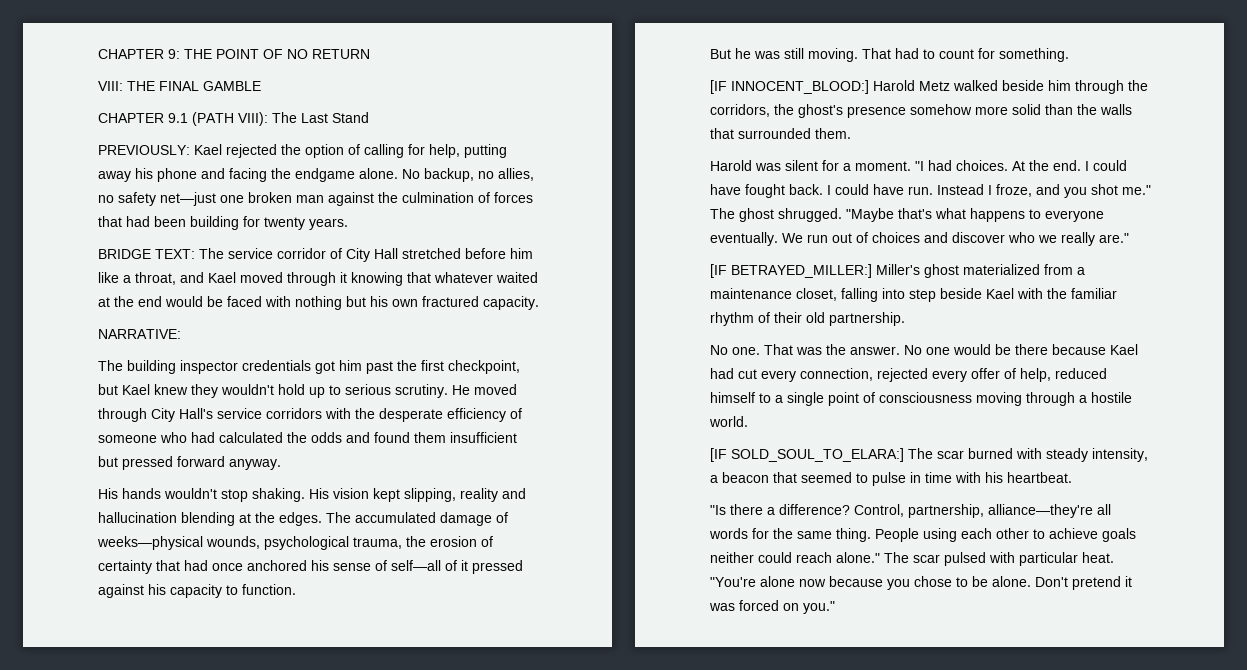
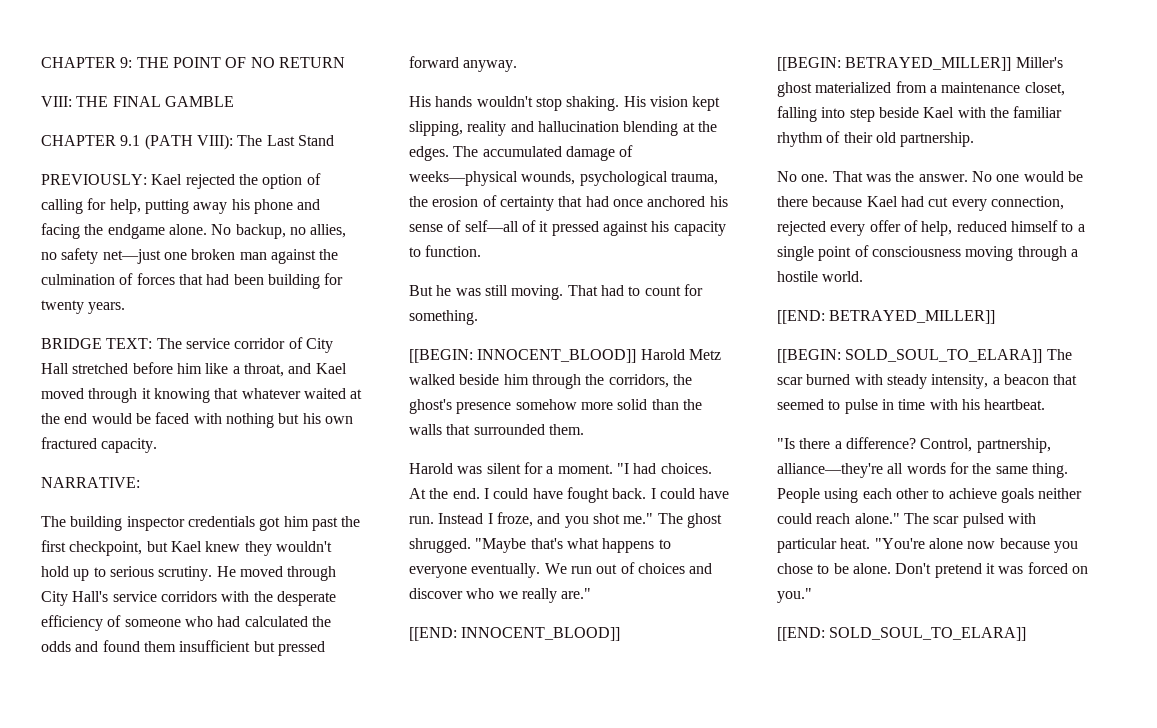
- [IF INNOCENT_BLOOD:] Harold Metz walked beside him through the corridors, the ghost's presence somehow more solid than the walls that surrounded them.
+ [[BEGIN: INNOCENT_BLOOD]] Harold Metz walked beside him through the corridors, the ghost's presence somehow more solid than the walls that surrounded them.
- [IF BETRAYED_MILLER:] Miller's ghost materialized from a maintenance closet, falling into step beside Kael with the familiar rhythm of their old partnership.
+ [[END: INNOCENT_BLOOD]]
+ [[BEGIN: BETRAYED_MILLER]] Miller's ghost materialized from a maintenance closet, falling into step beside Kael with the familiar rhythm of their old partnership.
- [IF SOLD_SOUL_TO_ELARA:] The scar burned with steady intensity, a beacon that seemed to pulse in time with his heartbeat.
+ [[END: BETRAYED_MILLER]]
+ [[BEGIN: SOLD_SOUL_TO_ELARA]] The scar burned with steady intensity, a beacon that seemed to pulse in time with his heartbeat.
+ [[END: SOLD_SOUL_TO_ELARA]]

